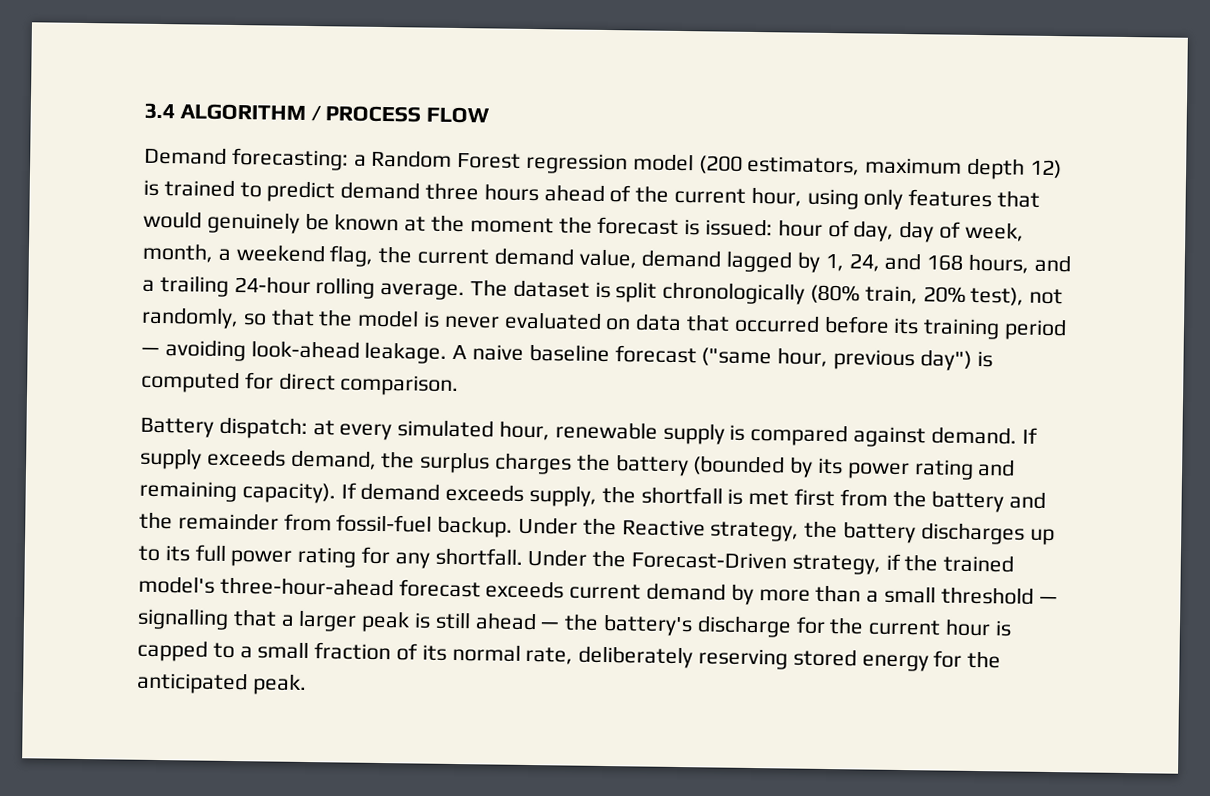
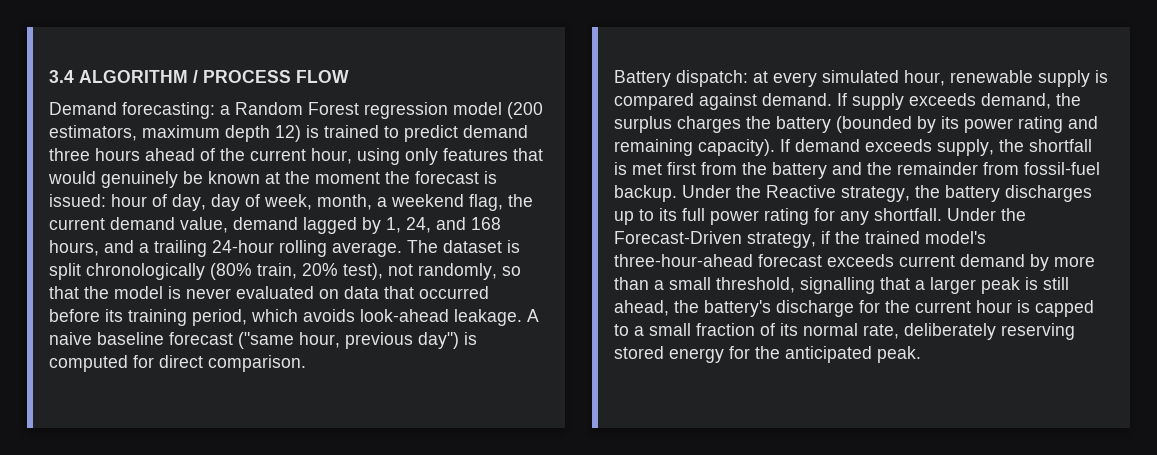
- The dataset is split chronologically (80% train, 20% test), not randomly, so that the model is never evaluated on data that occurred before its training period — avoiding look-ahead leakage.
+ The dataset is split chronologically (80% train, 20% test), not randomly, so that the model is never evaluated on data that occurred before its training period, which avoids look-ahead leakage.
- Under the Forecast-Driven strategy, if the trained model's three-hour-ahead forecast exceeds current demand by more than a small threshold — signalling that a larger peak is still ahead — the battery's discharge for the current hour is capped to a small fraction of its normal rate, deliberately reserving stored energy for the anticipated peak.
+ Under the Forecast-Driven strategy, if the trained model's three-hour-ahead forecast exceeds current demand by more than a small threshold, signalling that a larger peak is still ahead, the battery's discharge for the current hour is capped to a small fraction of its normal rate, deliberately reserving stored energy for the anticipated peak.

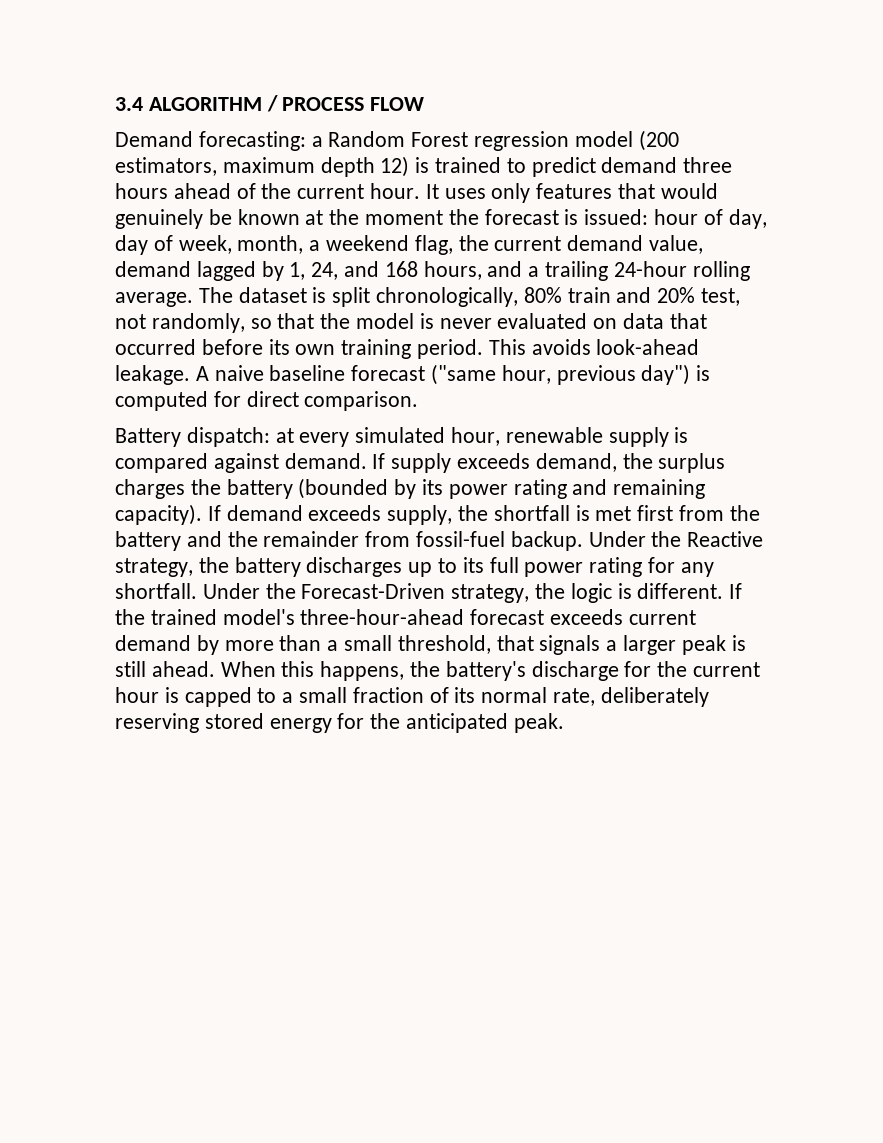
- a Random Forest regression model (200 estimators, maximum depth 12) is trained to predict demand three hours ahead of the current hour, using only features that would genuinely be known at the moment the forecast is issued:
+ a Random Forest regression model (200 estimators, maximum depth 12) is trained to predict demand three hours ahead of the current hour. It uses only features that would genuinely be known at the moment the forecast is issued:
- The dataset is split chronologically (80% train, 20% test), not randomly, so that the model is never evaluated on data that occurred before its training period, which avoids look-ahead leakage.
+ The dataset is split chronologically, 80% train and 20% test, not randomly, so that the model is never evaluated on data that occurred before its own training period. This avoids look-ahead leakage.
- Under the Forecast-Driven strategy, if the trained model's three-hour-ahead forecast exceeds current demand by more than a small threshold, signalling that a larger peak is still ahead, the battery's discharge for the current hour is capped to a small fraction of its normal rate, deliberately reserving stored energy for the anticipated peak.
+ Under the Forecast-Driven strategy, the logic is different. If the trained model's three-hour-ahead forecast exceeds current demand by more than a small threshold, that signals a larger peak is still ahead. When this happens, the battery's discharge for the current hour is capped to a small fraction of its normal rate, deliberately reserving stored energy for the anticipated peak.

